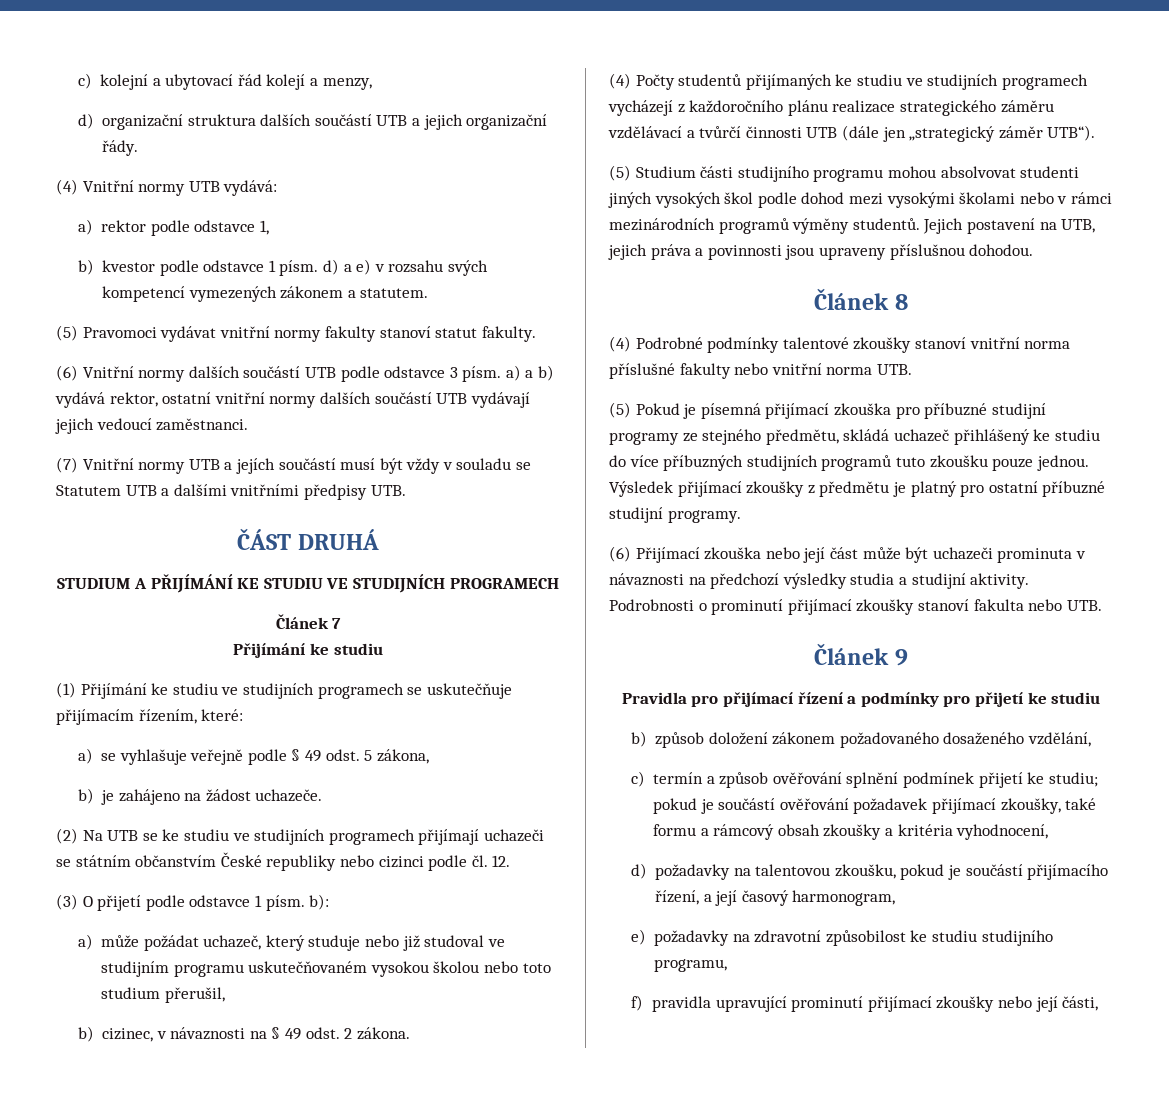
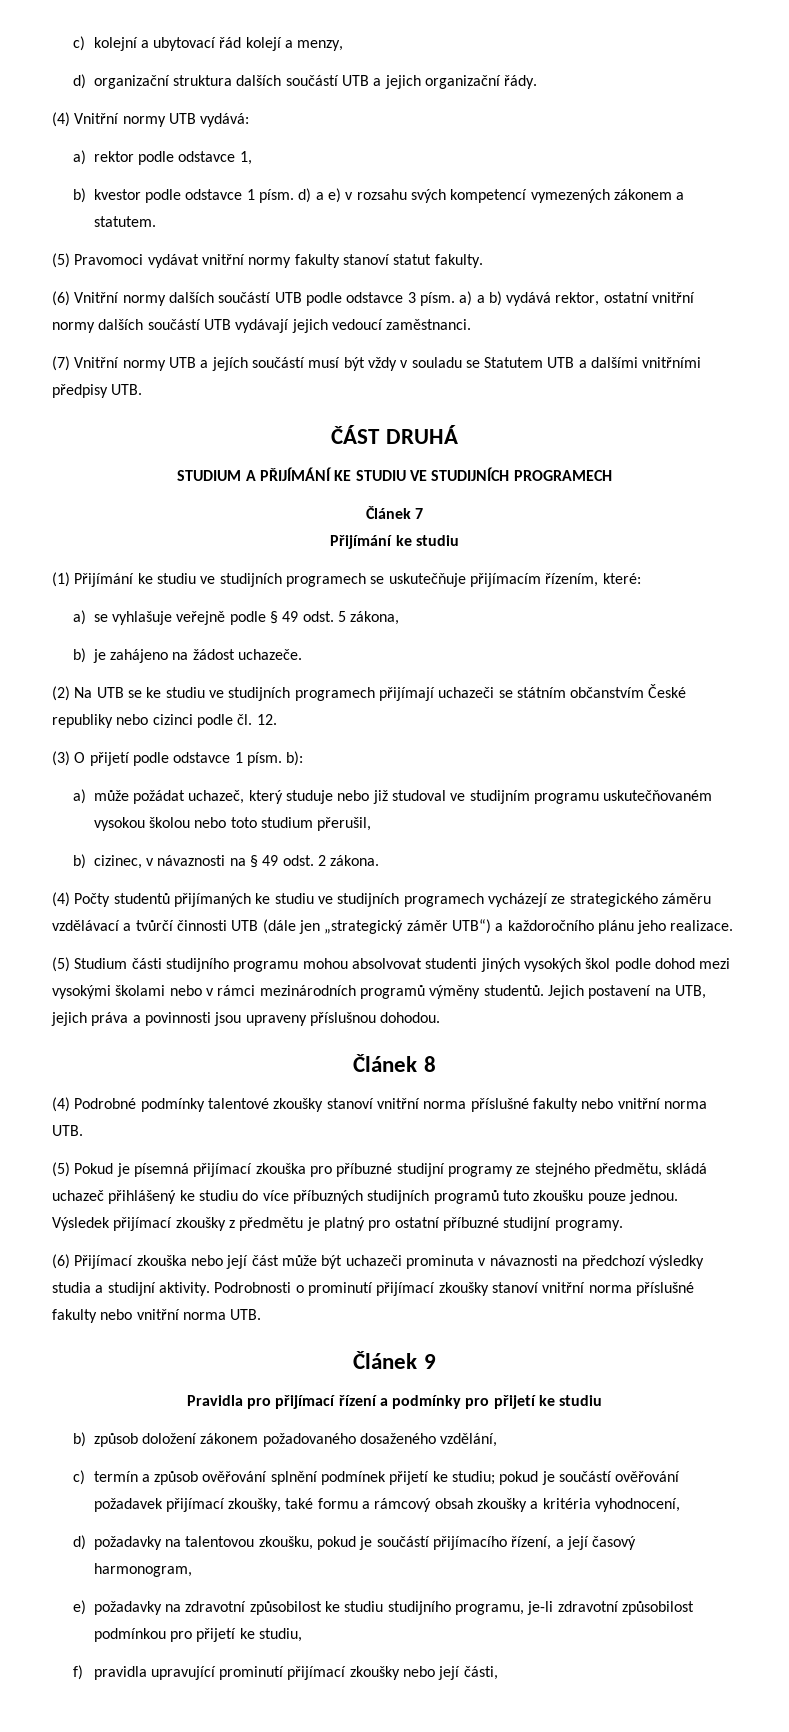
- (4) Počty studentů přijímaných ke studiu ve studijních programech vycházejí z každoročního plánu realizace strategického záměru vzdělávací a tvůrčí činnosti UTB (dále jen „strategický záměr UTB“).
+ (4) Počty studentů přijímaných ke studiu ve studijních programech vycházejí ze strategického záměru vzdělávací a tvůrčí činnosti UTB (dále jen „strategický záměr UTB“) a každoročního plánu jeho realizace.
- Podrobnosti o prominutí přijímací zkoušky stanoví fakulta nebo UTB.
+ Podrobnosti o prominutí přijímací zkoušky stanoví vnitřní norma příslušné fakulty nebo vnitřní norma UTB.
- e) požadavky na zdravotní způsobilost ke studiu studijního programu,
+ e) požadavky na zdravotní způsobilost ke studiu studijního programu, je-li zdravotní způsobilost podmínkou pro přijetí ke studiu,

